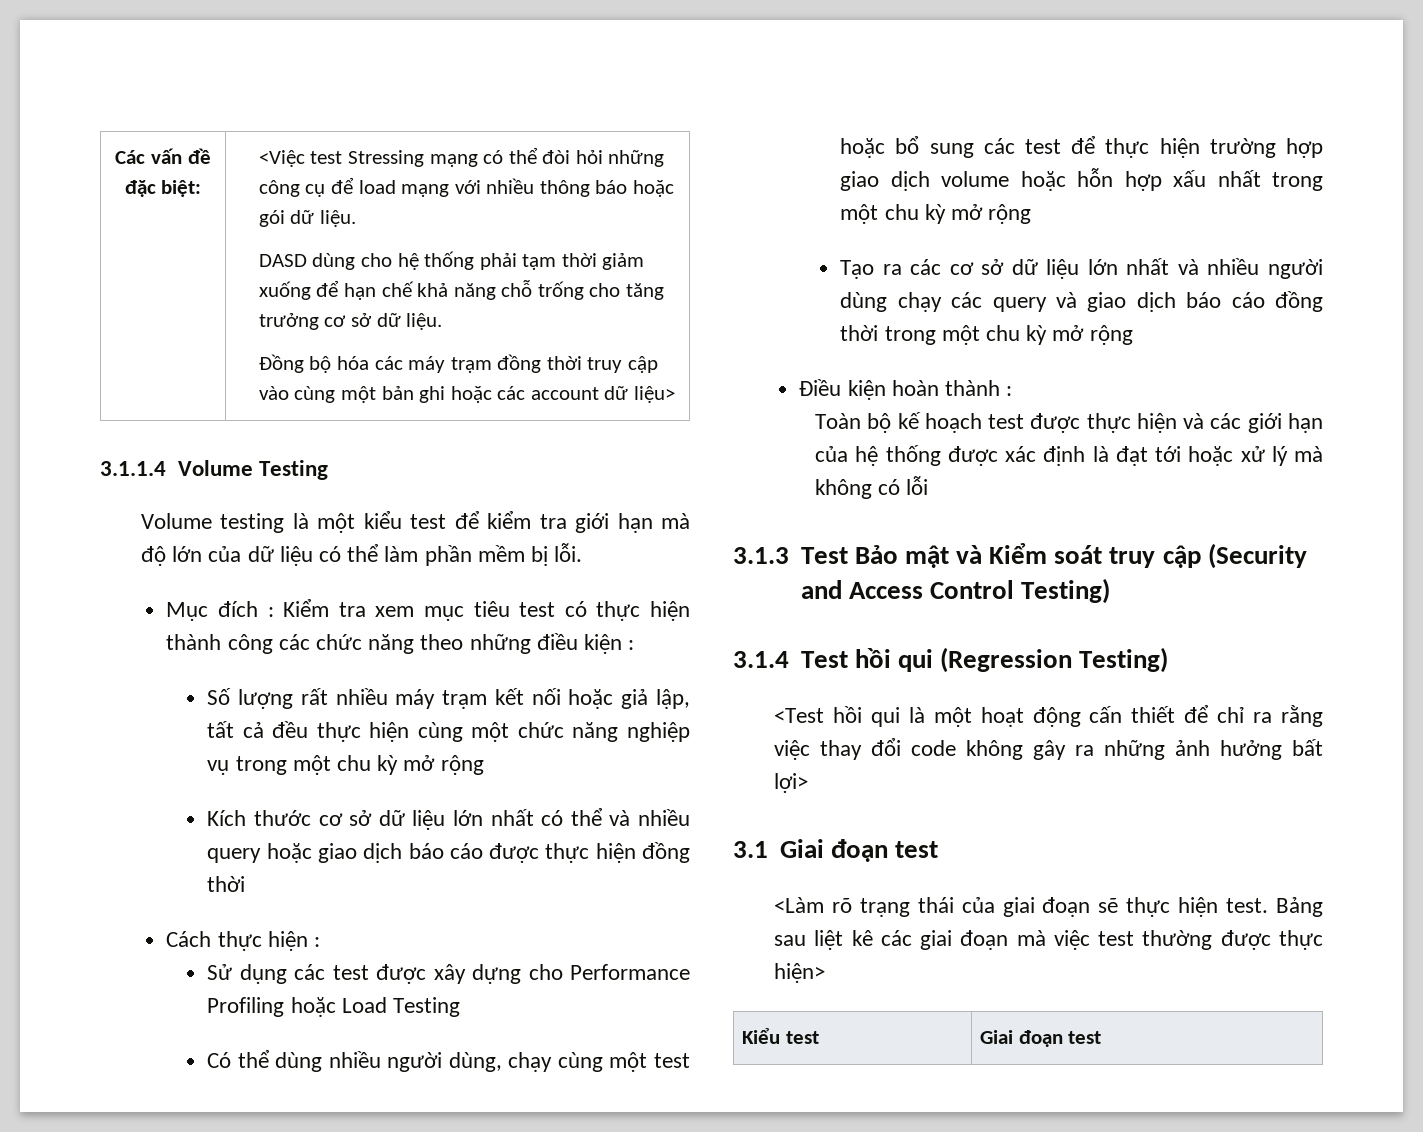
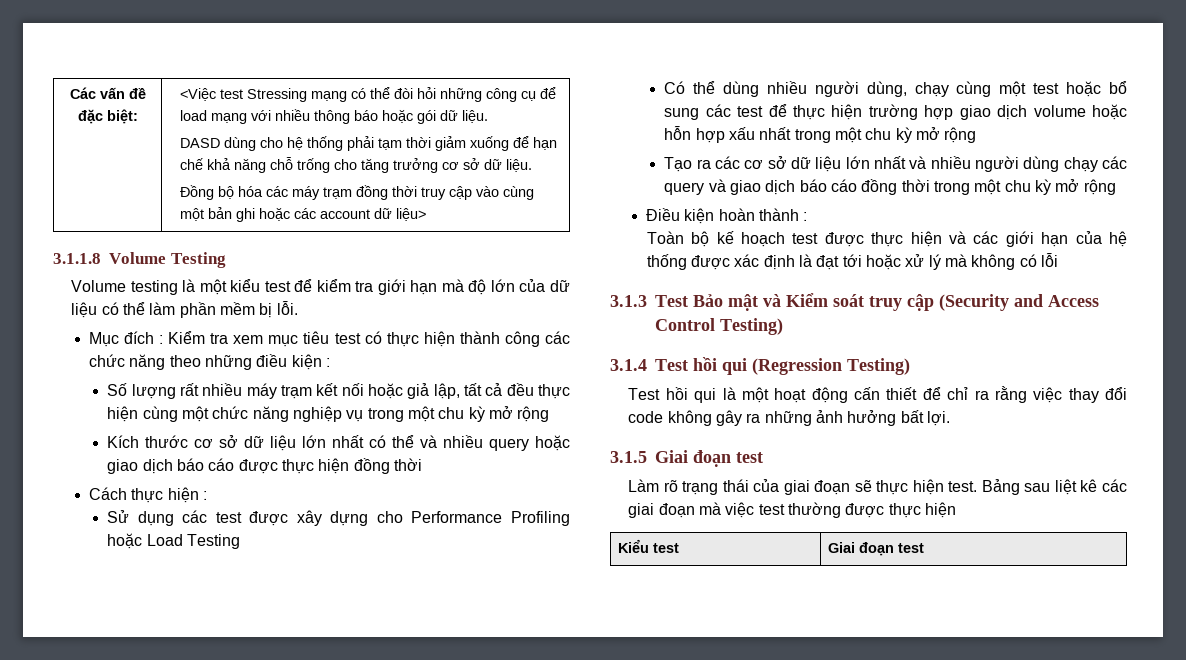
- 3.1.1.4 Volume Testing
+ 3.1.1.8 Volume Testing
- <Test hồi qui là một hoạt động cấn thiết để chỉ ra rằng việc thay đổi code không gây ra những ảnh hưởng bất lợi>
- 3.1 Giai đoạn test
+ Test hồi qui là một hoạt động cấn thiết để chỉ ra rằng việc thay đổi code không gây ra những ảnh hưởng bất lợi.
+ 3.1.5 Giai đoạn test
- <Làm rõ trạng thái của giai đoạn sẽ thực hiện test.
+ Làm rõ trạng thái của giai đoạn sẽ thực hiện test.
- Bảng sau liệt kê các giai đoạn mà việc test thường được thực hiện>
+ Bảng sau liệt kê các giai đoạn mà việc test thường được thực hiện

